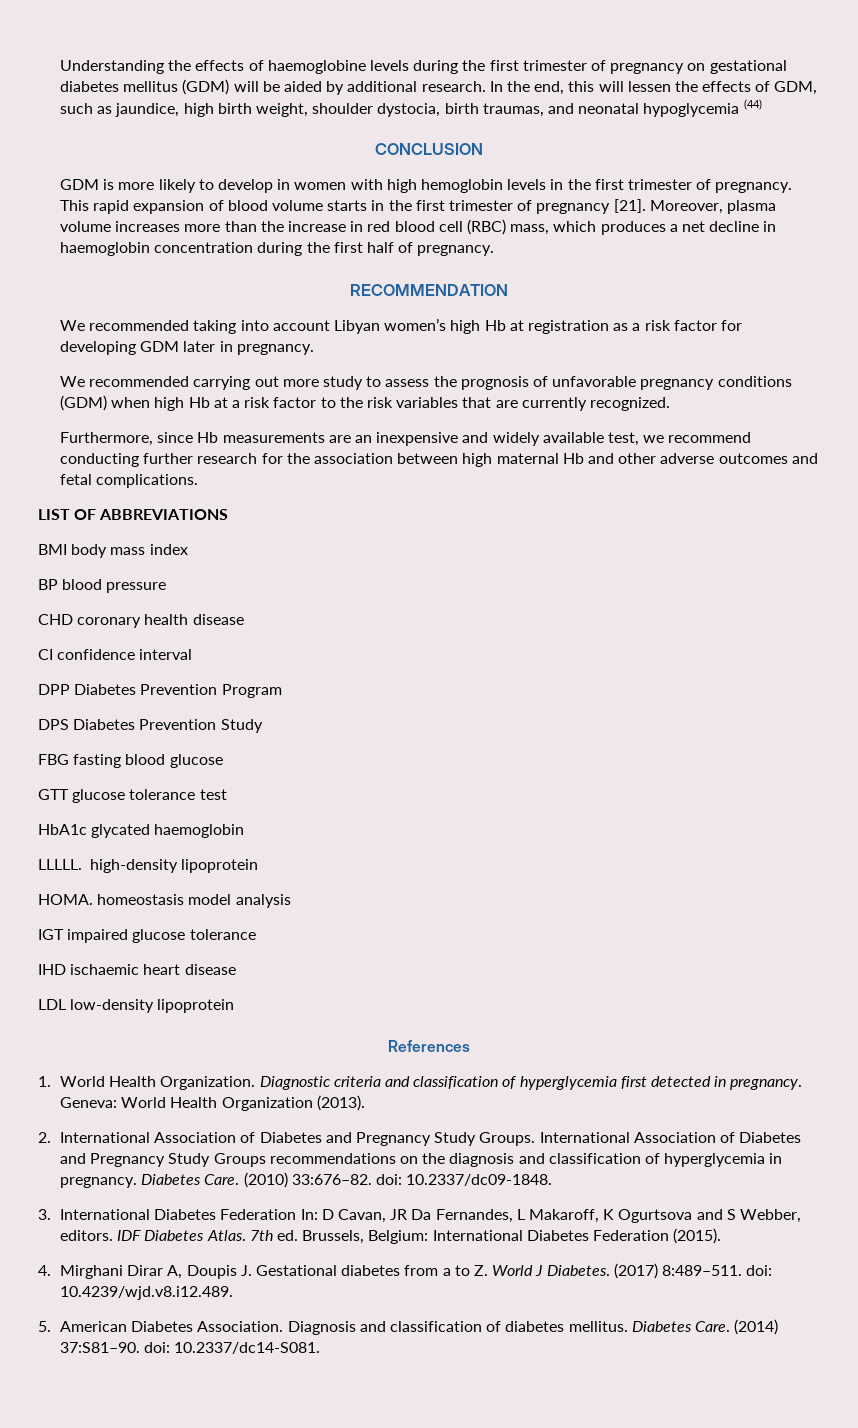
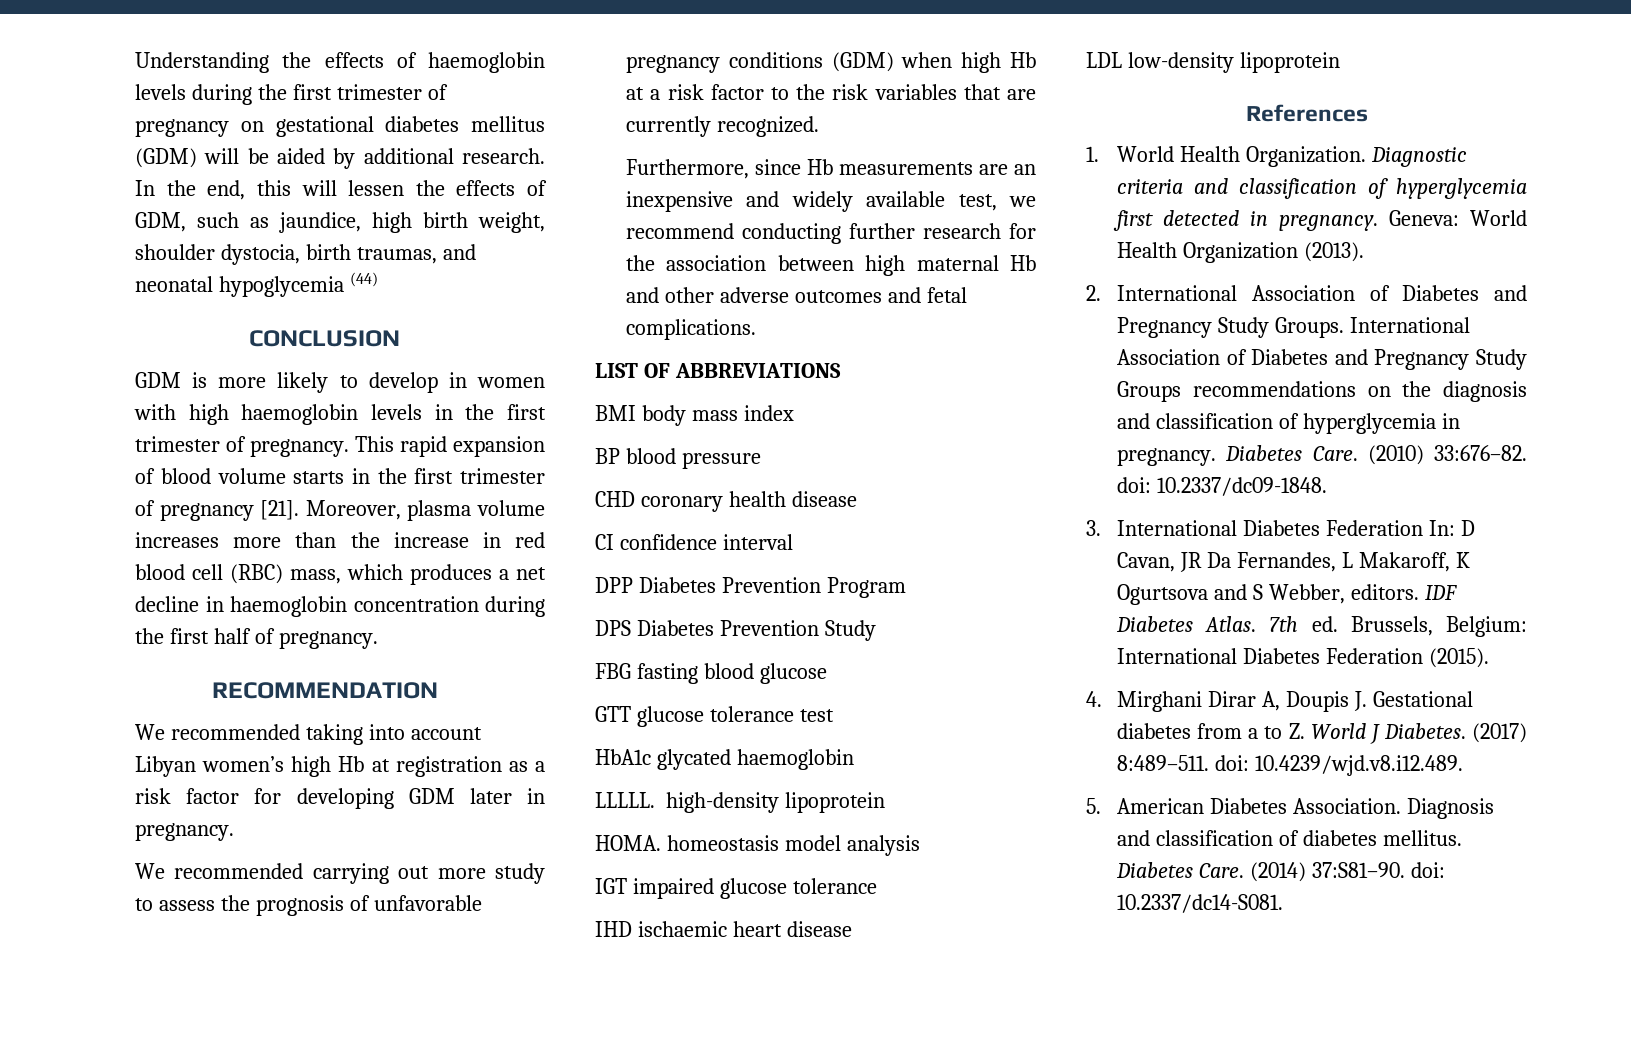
- Understanding the effects of haemoglobine levels during the first trimester of pregnancy on gestational diabetes mellitus (GDM) will be aided by additional research.
+ Understanding the effects of haemoglobin levels during the first trimester of pregnancy on gestational diabetes mellitus (GDM) will be aided by additional research.
- GDM is more likely to develop in women with high hemoglobin levels in the first trimester of pregnancy.
+ GDM is more likely to develop in women with high haemoglobin levels in the first trimester of pregnancy.

